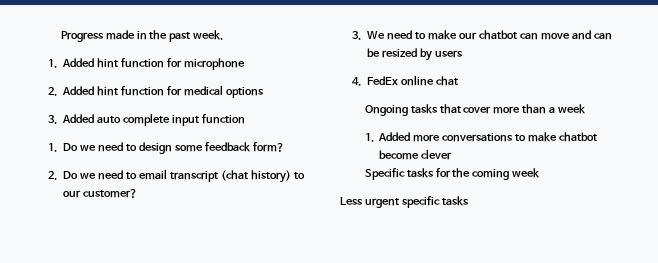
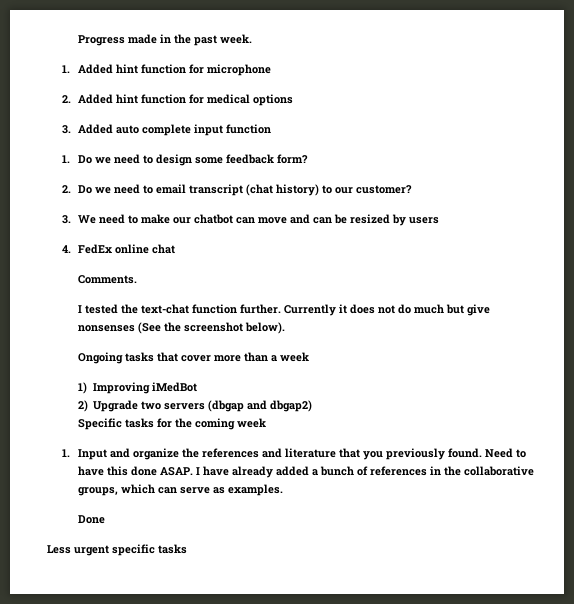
+ Comments.
+ I tested the text-chat function further. Currently it does not do much but give nonsenses (See the screenshot below).
- 1. Added more conversations to make chatbot become clever
+ 1) Improving iMedBot
+ 2) Upgrade two servers (dbgap and dbgap2)
+ 1. Input and organize the references and literature that you previously found. Need to have this done ASAP. I have already added a bunch of references in the collaborative groups, which can serve as examples.
+ Done

